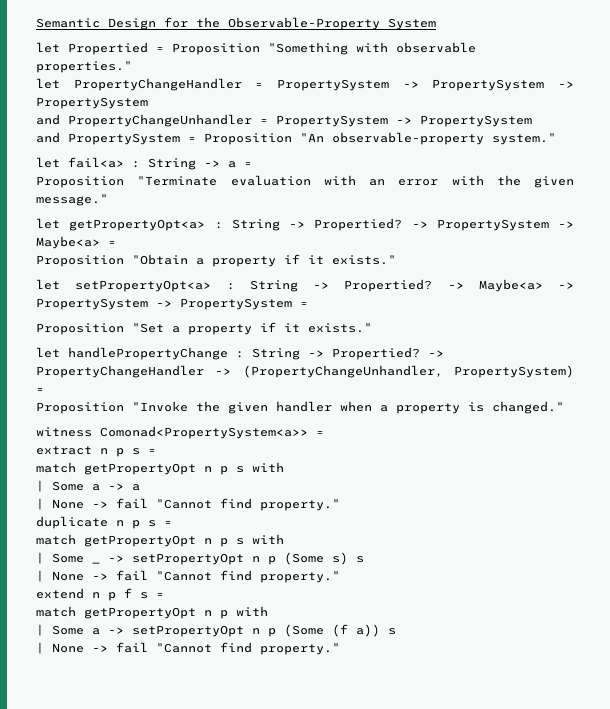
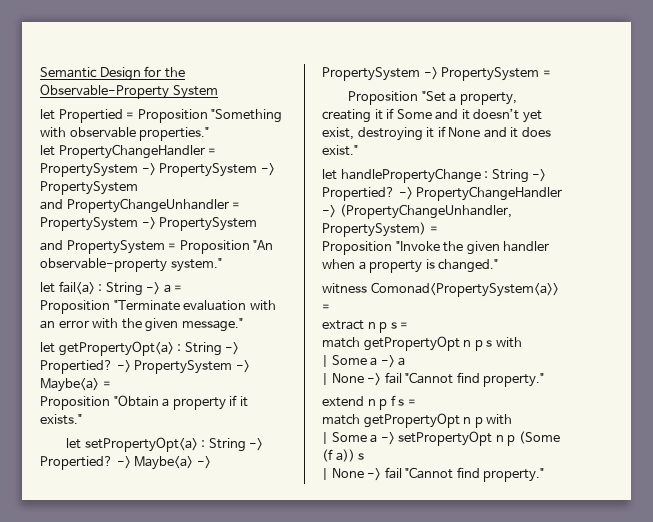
- Proposition "Set a property if it exists."
+ Proposition "Set a property, creating it if Some and it doesn’t yet exist, destroying it if None and it does exist."
- duplicate n p s =
- match getPropertyOpt n p s with
- | Some _ -> setPropertyOpt n p (Some s) s
- | None -> fail "Cannot find property."

